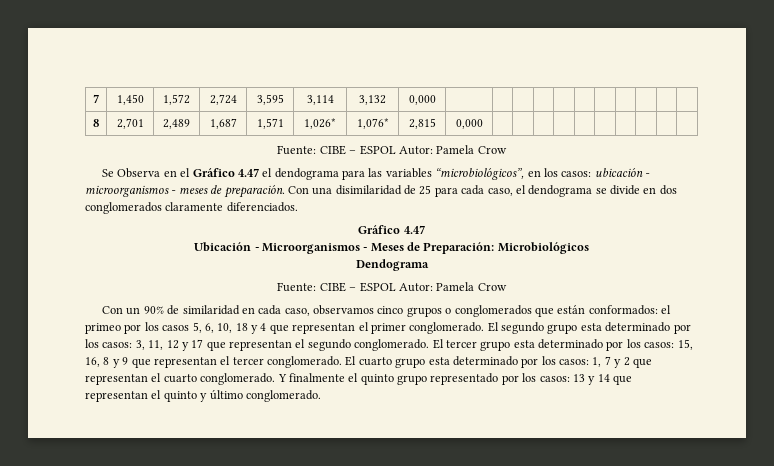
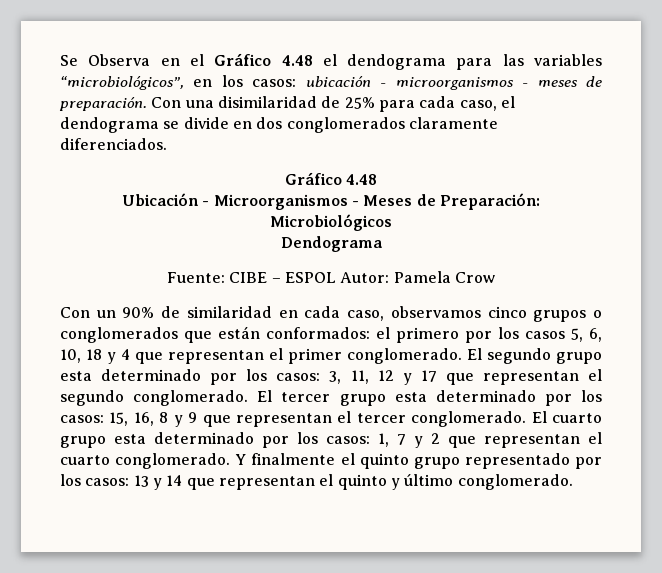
- 7 | 1,450 | 1,572 | 2,724 | 3,595 | 3,114 | 3,132 | 0,000 | | | | | | | | | | |
- 8 | 2,701 | 2,489 | 1,687 | 1,571 | 1,026* | 1,076* | 2,815 | 0,000 | | | | | | | | | |
- Fuente: CIBE – ESPOL Autor: Pamela Crow
- Se Observa en el Gráfico 4.47 el dendograma para las variables “microbiológicos”, en los casos: ubicación - microorganismos - meses de preparación.
+ Se Observa en el Gráfico 4.48 el dendograma para las variables “microbiológicos”, en los casos: ubicación - microorganismos - meses de preparación.
- Con una disimilaridad de 25 para cada caso, el dendograma se divide en dos conglomerados claramente diferenciados.
- Gráfico 4.47
+ Con una disimilaridad de 25% para cada caso, el dendograma se divide en dos conglomerados claramente diferenciados.
+ Gráfico 4.48
- Con un 90% de similaridad en cada caso, observamos cinco grupos o conglomerados que están conformados: el primeo por los casos 5, 6, 10, 18 y 4 que representan el primer conglomerado.
+ Con un 90% de similaridad en cada caso, observamos cinco grupos o conglomerados que están conformados: el primero por los casos 5, 6, 10, 18 y 4 que representan el primer conglomerado.

